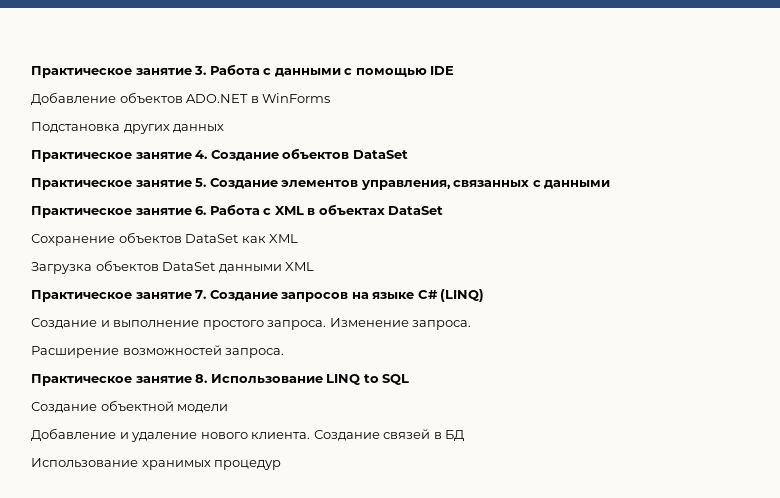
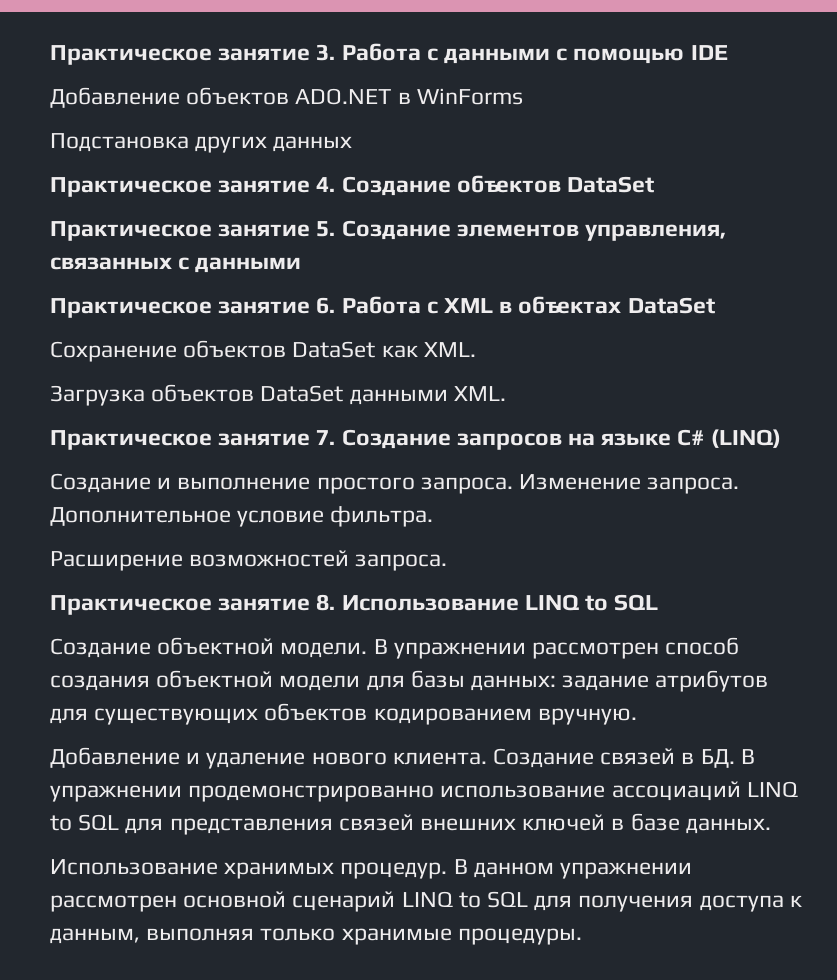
- Сохранение объектов DataSet как XML
+ Сохранение объектов DataSet как XML.
- Загрузка объектов DataSet данными XML
+ Загрузка объектов DataSet данными XML.
+ Дополнительное условие фильтра.
- Создание объектной модели
+ Создание объектной модели. В упражнении рассмотрен способ создания объектной модели для базы данных: задание атрибутов для существующих объектов кодированием вручную.
- Создание связей в БД
- Использование хранимых процедур
+ Создание связей в БД. В упражнении продемонстрированно использование ассоциаций LINQ to SQL для представления связей внешних ключей в базе данных.
+ Использование хранимых процедур. В данном упражнении рассмотрен основной сценарий LINQ to SQL для получения доступа к данным, выполняя только хранимые процедуры.

